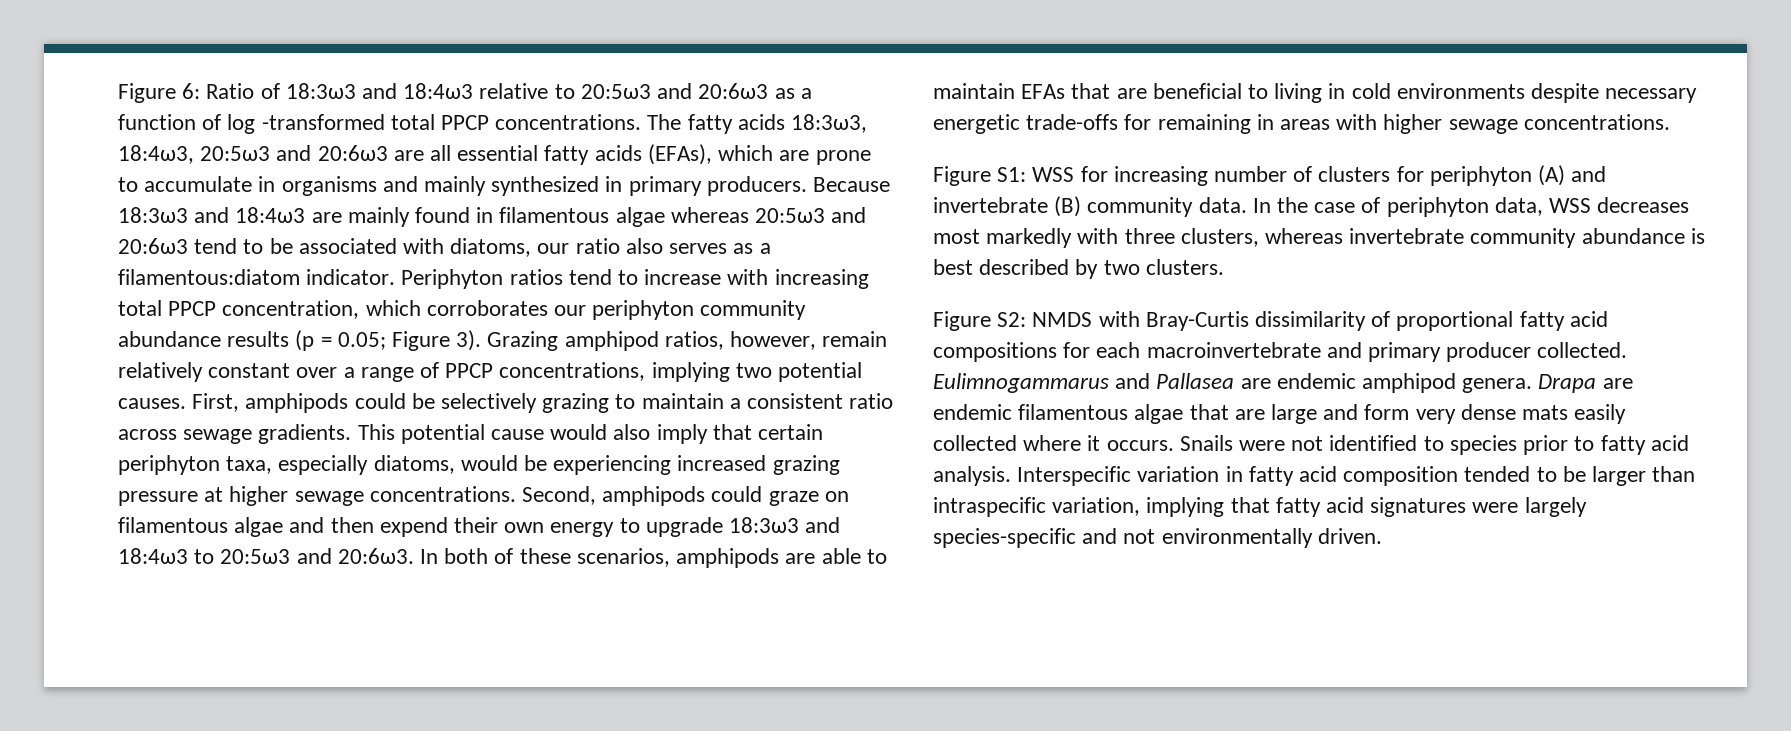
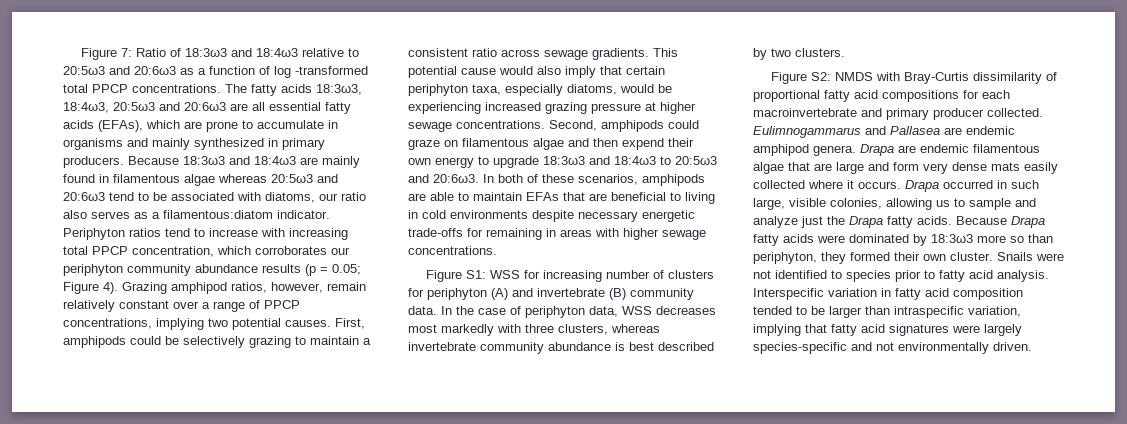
- Figure 6: Ratio of 18:3ω3 and 18:4ω3 relative to 20:5ω3 and 20:6ω3 as a function of log -transformed total PPCP concentrations.
+ Figure 7: Ratio of 18:3ω3 and 18:4ω3 relative to 20:5ω3 and 20:6ω3 as a function of log -transformed total PPCP concentrations.
- Periphyton ratios tend to increase with increasing total PPCP concentration, which corroborates our periphyton community abundance results (p = 0.05; Figure 3).
+ Periphyton ratios tend to increase with increasing total PPCP concentration, which corroborates our periphyton community abundance results (p = 0.05; Figure 4).
+ Drapa occurred in such large, visible colonies, allowing us to sample and analyze just the Drapa fatty acids. Because Drapa fatty acids were dominated by 18:3ω3 more so than periphyton, they formed their own cluster.

